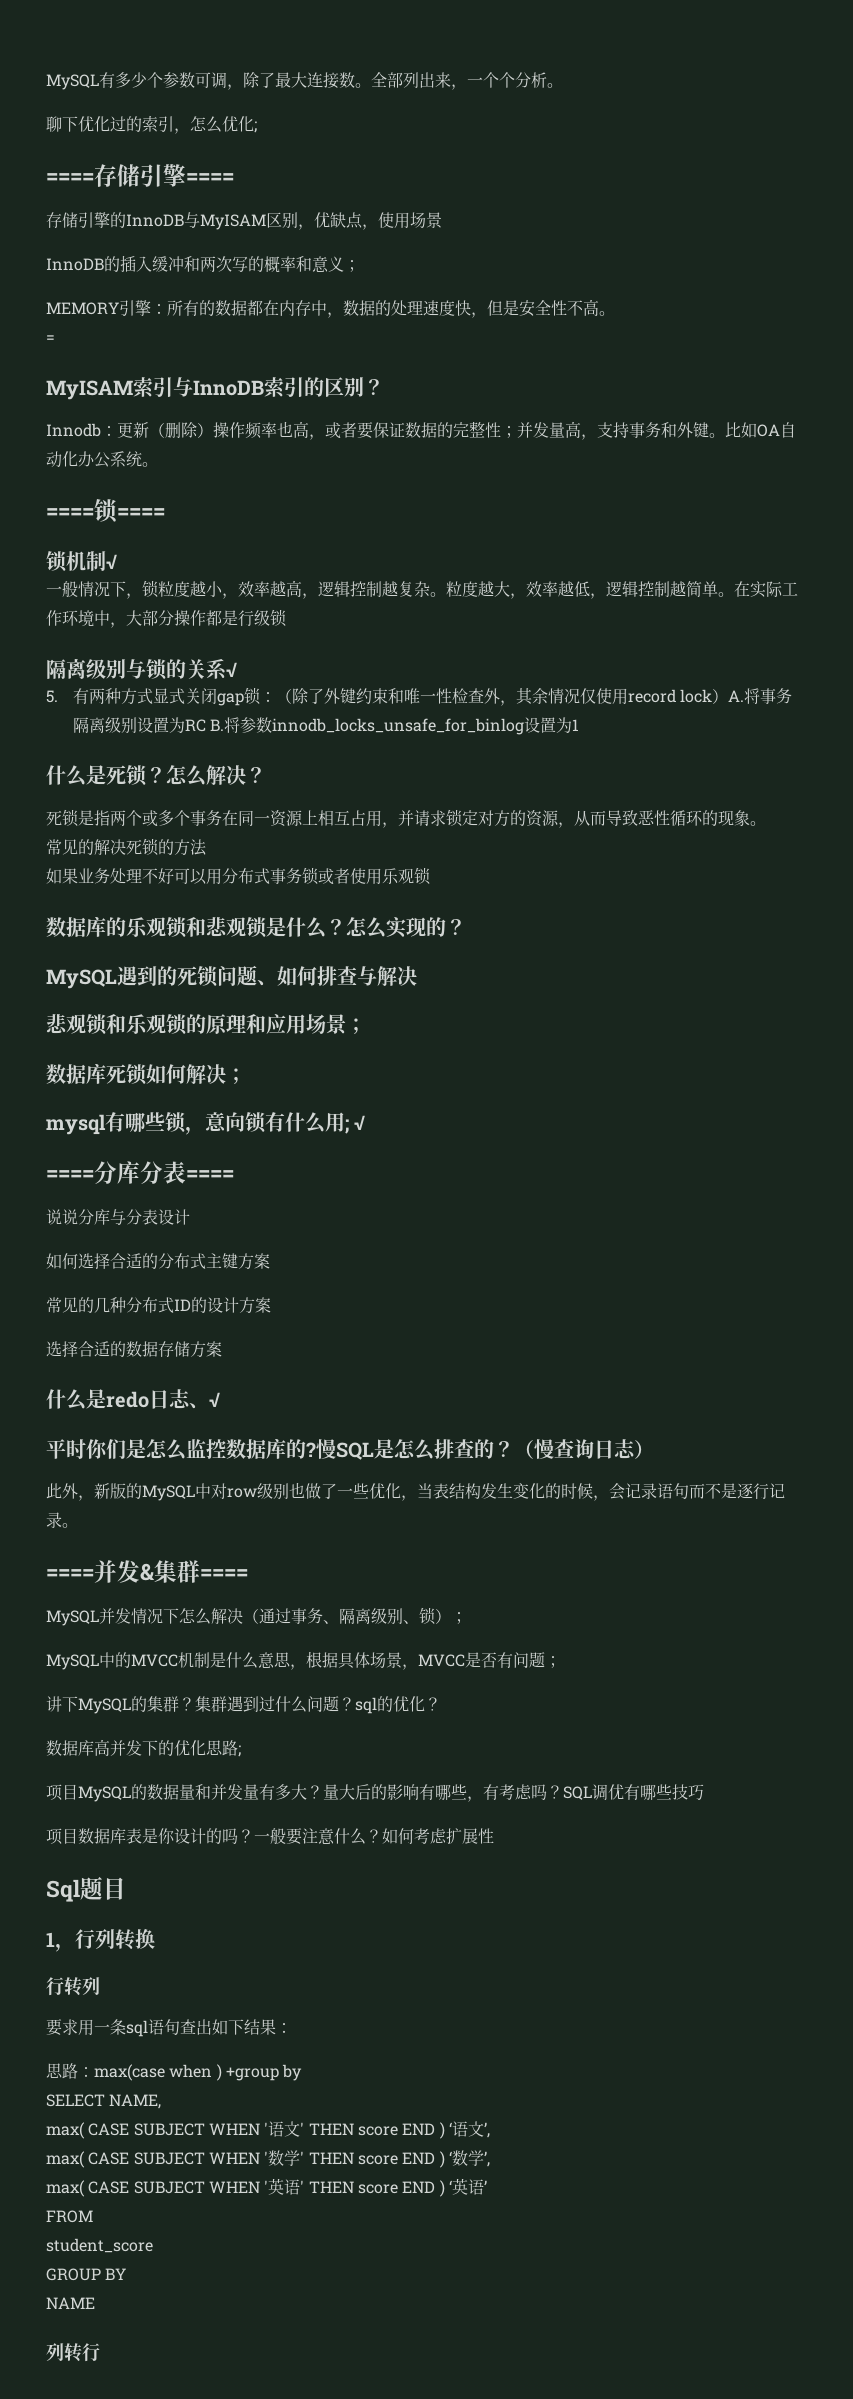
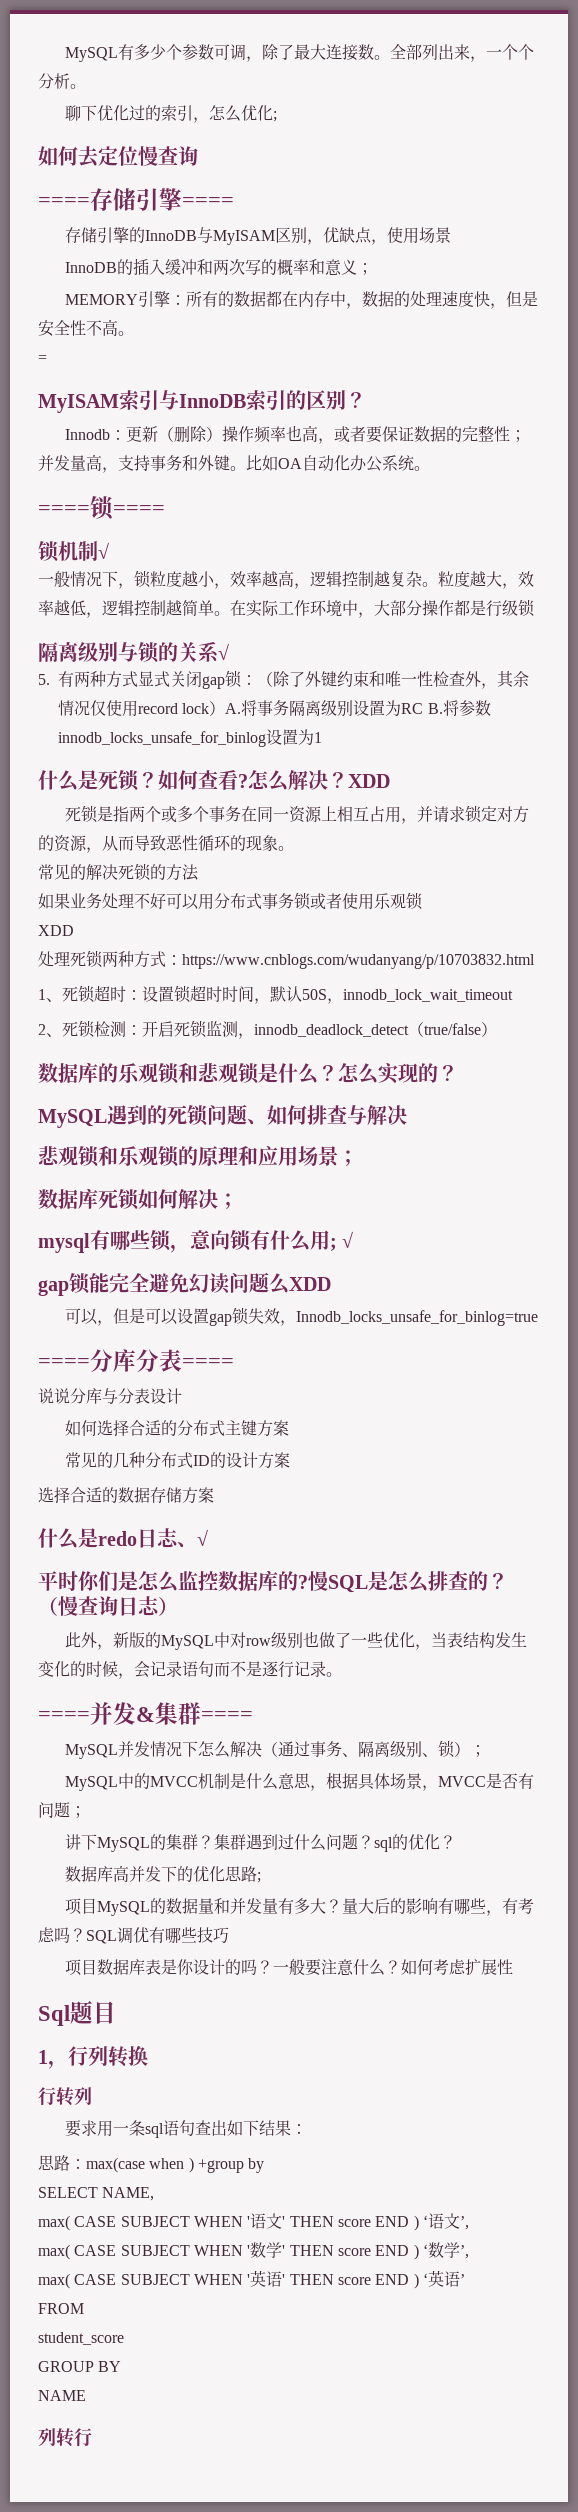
+ 如何去定位慢查询
+ 如何查看?
- 怎么解决？
+ 怎么解决？XDD
  如果业务处理不好可以用分布式事务锁或者使用乐观锁
+ XDD
+ 处理死锁两种方式：https://www.cnblogs.com/wudanyang/p/10703832.html
+ 1、死锁超时：设置锁超时时间，默认50S，innodb_lock_wait_timeout
+ 2、死锁检测：开启死锁监测，innodb_deadlock_detect（true/false）
+ gap锁能完全避免幻读问题么XDD
+ 可以，但是可以设置gap锁失效，Innodb_locks_unsafe_for_binlog=true

